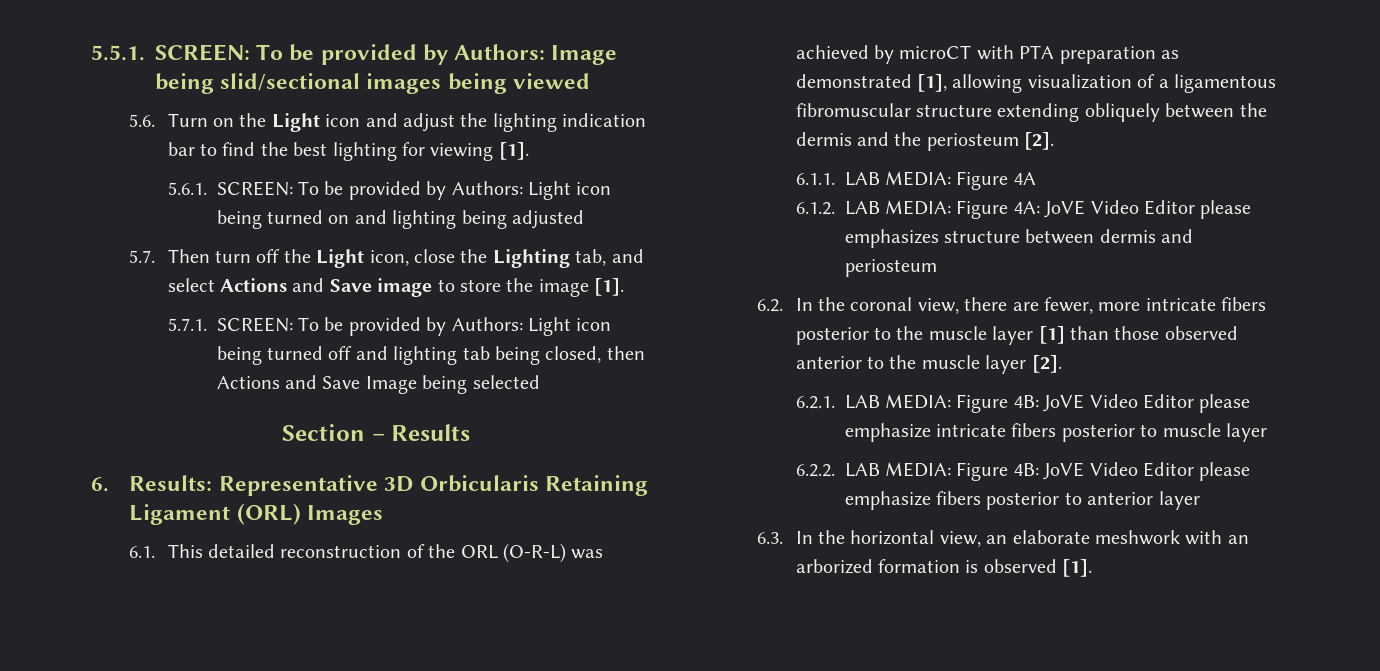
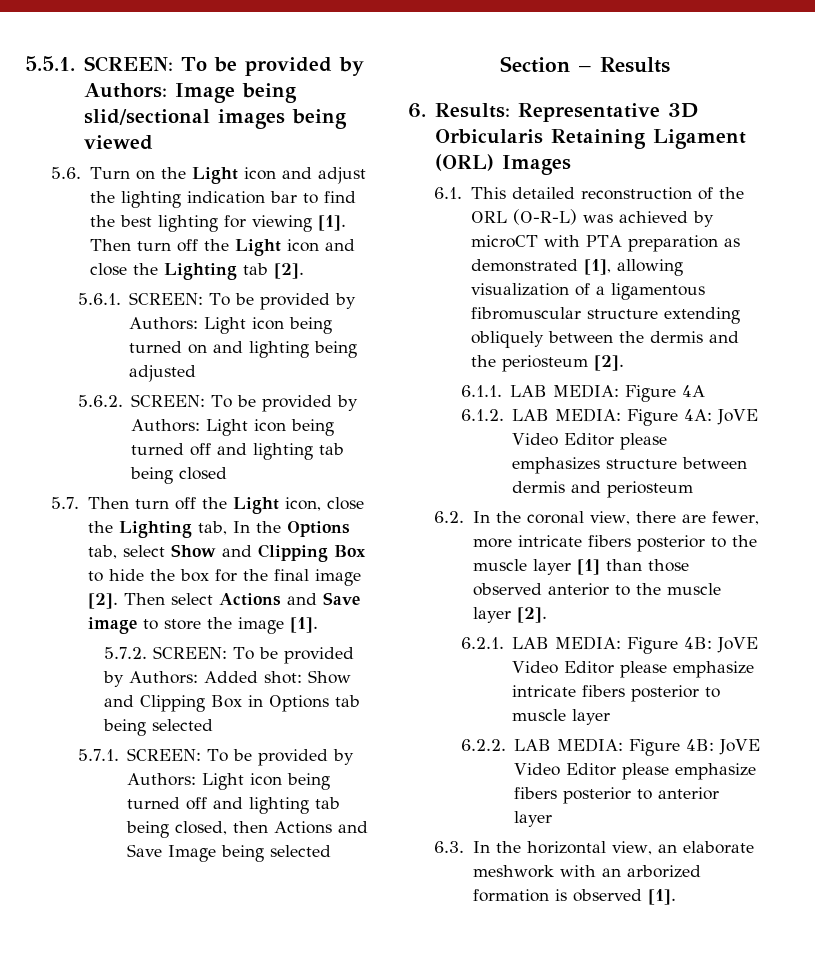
+ Then turn off the Light icon and close the Lighting tab [2].
+ 5.6.2. SCREEN: To be provided by Authors: Light icon being turned off and lighting tab being closed
- 5.7. Then turn off the Light icon, close the Lighting tab, and select Actions and Save image to store the image [1].
+ 5.7. Then turn off the Light icon, close the Lighting tab, In the Options tab, select Show and Clipping Box to hide the box for the final image [2]. Then select Actions and Save image to store the image [1].
+ 5.7.2. SCREEN: To be provided by Authors: Added shot: Show and Clipping Box in Options tab being selected

